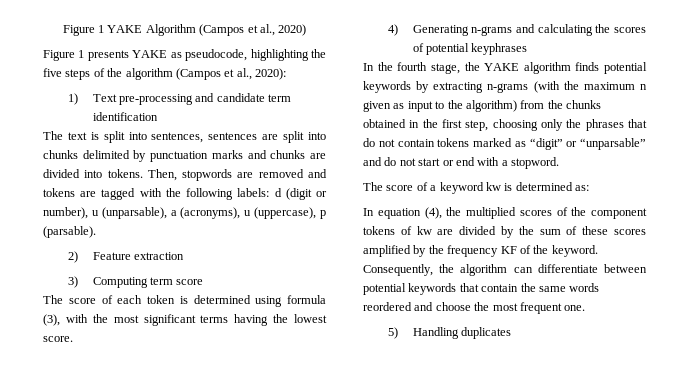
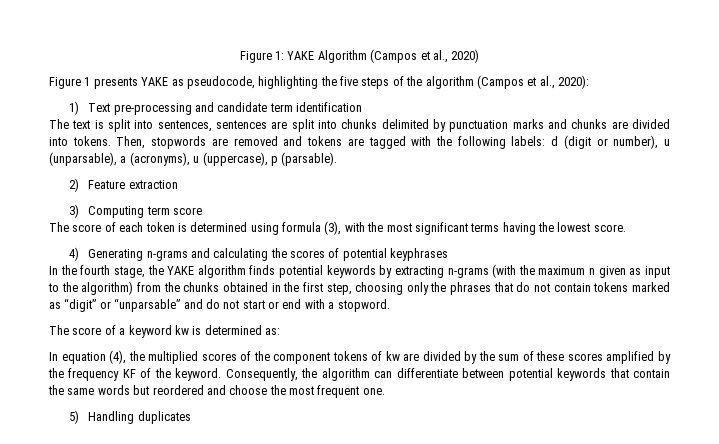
- Figure 1 YAKE Algorithm (Campos et al., 2020)
+ Figure 1: YAKE Algorithm (Campos et al., 2020)
- Consequently, the algorithm can differentiate between potential keywords that contain the same words reordered and choose the most frequent one.
+ Consequently, the algorithm can differentiate between potential keywords that contain the same words but reordered and choose the most frequent one.

